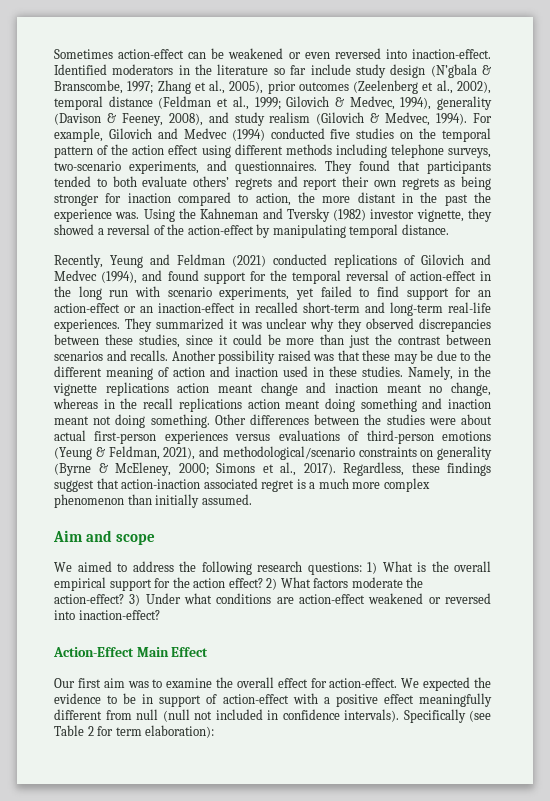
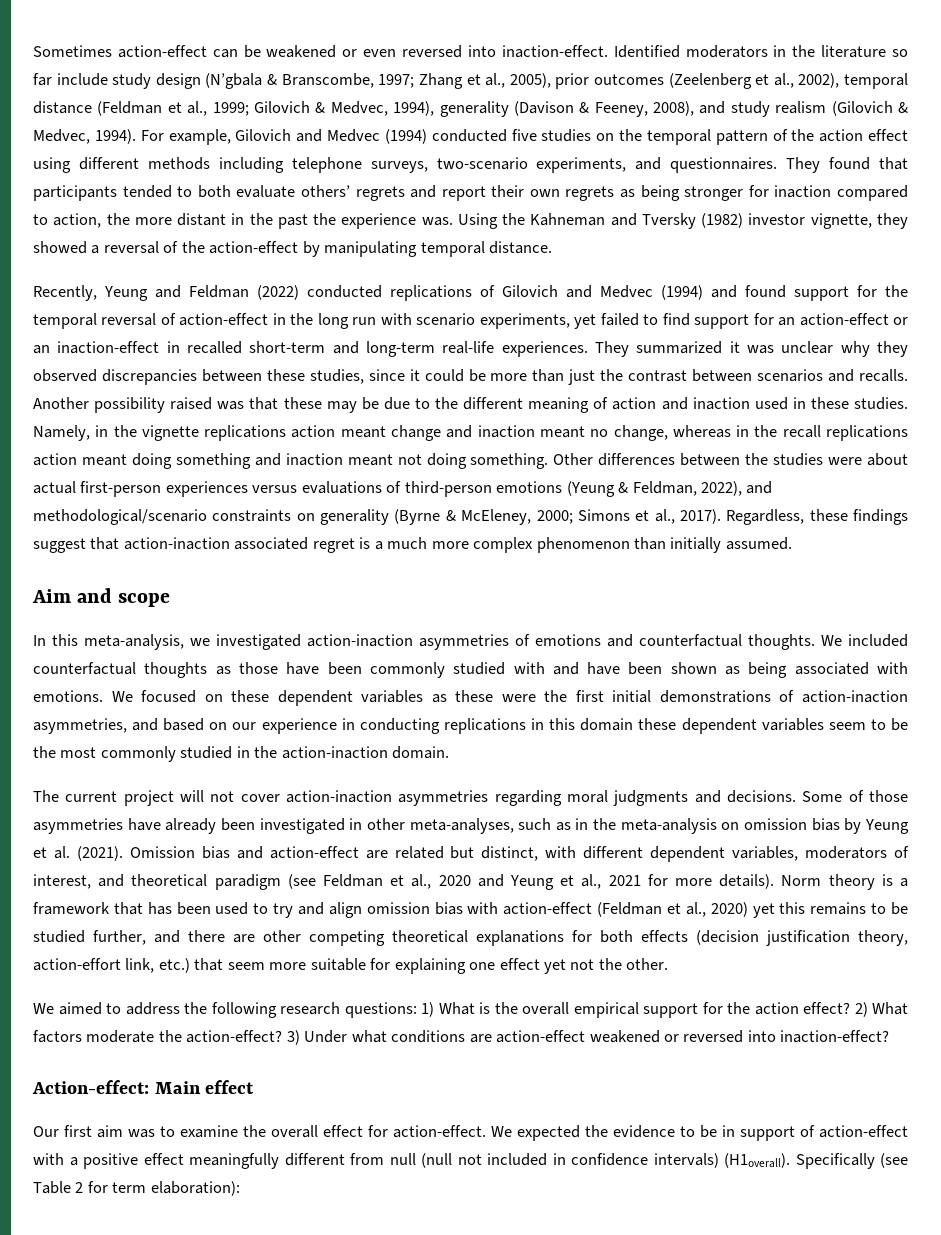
- Recently, Yeung and Feldman (2021) conducted replications of Gilovich and Medvec (1994), and found support for the temporal reversal of action-effect in the long run with scenario experiments, yet failed to find support for an action-effect or an inaction-effect in recalled short-term and long-term real-life experiences.
+ Recently, Yeung and Feldman (2022) conducted replications of Gilovich and Medvec (1994) and found support for the temporal reversal of action-effect in the long run with scenario experiments, yet failed to find support for an action-effect or an inaction-effect in recalled short-term and long-term real-life experiences.
- Other differences between the studies were about actual first-person experiences versus evaluations of third-person emotions (Yeung & Feldman, 2021), and methodological/scenario constraints on generality (Byrne & McEleney, 2000; Simons et al., 2017).
+ Other differences between the studies were about actual first-person experiences versus evaluations of third-person emotions (Yeung & Feldman, 2022), and methodological/scenario constraints on generality (Byrne & McEleney, 2000; Simons et al., 2017).
+ In this meta-analysis, we investigated action-inaction asymmetries of emotions and counterfactual thoughts. We included counterfactual thoughts as those have been commonly studied with and have been shown as being associated with emotions. We focused on these dependent variables as these were the first initial demonstrations of action-inaction asymmetries, and based on our experience in conducting replications in this domain these dependent variables seem to be the most commonly studied in the action-inaction domain.
+ The current project will not cover action-inaction asymmetries regarding moral judgments and decisions. Some of those asymmetries have already been investigated in other meta-analyses, such as in the meta-analysis on omission bias by Yeung et al. (2021). Omission bias and action-effect are related but distinct, with different dependent variables, moderators of interest, and theoretical paradigm (see Feldman et al., 2020 and Yeung et al., 2021 for more details). Norm theory is a framework that has been used to try and align omission bias with action-effect (Feldman et al., 2020) yet this remains to be studied further, and there are other competing theoretical explanations for both effects (decision justification theory, action-effort link, etc.) that seem more suitable for explaining one effect yet not the other.
- Action-Effect Main Effect
+ Action-effect: Main effect
- We expected the evidence to be in support of action-effect with a positive effect meaningfully different from null (null not included in confidence intervals).
+ We expected the evidence to be in support of action-effect with a positive effect meaningfully different from null (null not included in confidence intervals) (H1overall).

